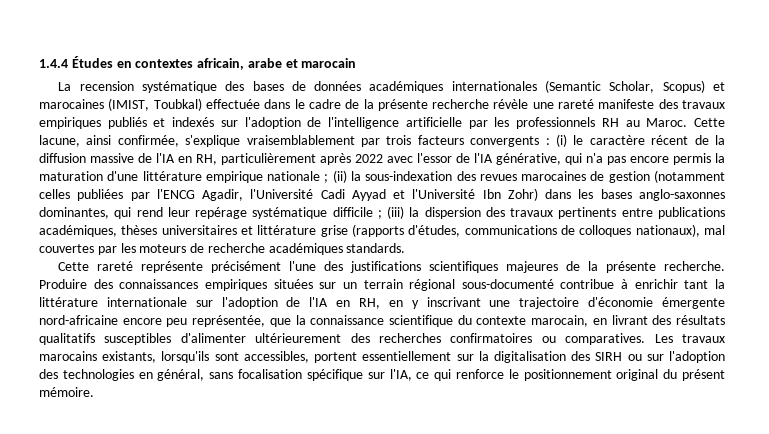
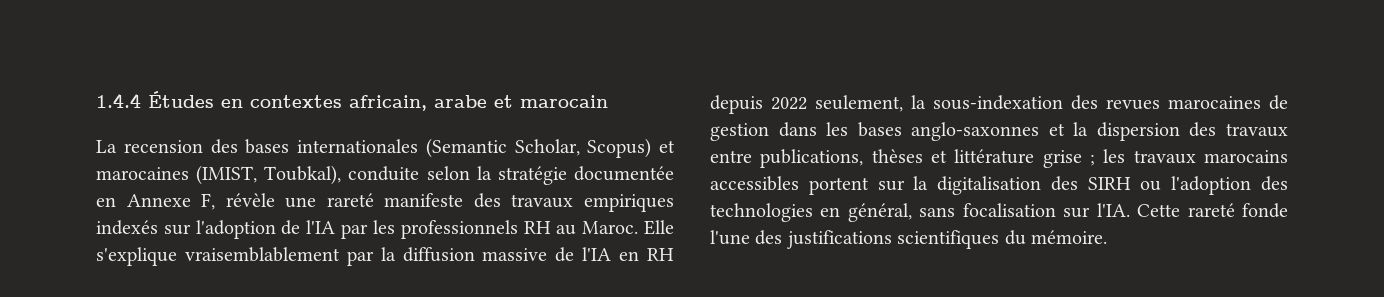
- La recension systématique des bases de données académiques internationales (Semantic Scholar, Scopus) et marocaines (IMIST, Toubkal) effectuée dans le cadre de la présente recherche révèle une rareté manifeste des travaux empiriques publiés et indexés sur l'adoption de l'intelligence artificielle par les professionnels RH au Maroc.
+ La recension des bases internationales (Semantic Scholar, Scopus) et marocaines (IMIST, Toubkal), conduite selon la stratégie documentée en Annexe F, révèle une rareté manifeste des travaux empiriques indexés sur l'adoption de l'IA par les professionnels RH au Maroc.
- Cette lacune, ainsi confirmée, s'explique vraisemblablement par trois facteurs convergents : (i) le caractère récent de la diffusion massive de l'IA en RH, particulièrement après 2022 avec l'essor de l'IA générative, qui n'a pas encore permis la maturation d'une littérature empirique nationale ; (ii) la sous-indexation des revues marocaines de gestion (notamment celles publiées par l'ENCG Agadir, l'Université Cadi Ayyad et l'Université Ibn Zohr) dans les bases anglo-saxonnes dominantes, qui rend leur repérage systématique difficile ; (iii) la dispersion des travaux pertinents entre publications académiques, thèses universitaires et littérature grise (rapports d'études, communications de colloques nationaux), mal couvertes par les moteurs de recherche académiques standards.
- Cette rareté représente précisément l'une des justifications scientifiques majeures de la présente recherche. Produire des connaissances empiriques situées sur un terrain régional sous-documenté contribue à enrichir tant la littérature internationale sur l'adoption de l'IA en RH, en y inscrivant une trajectoire d'économie émergente nord-africaine encore peu représentée, que la connaissance scientifique du contexte marocain, en livrant des résultats qualitatifs susceptibles d'alimenter ultérieurement des recherches confirmatoires ou comparatives. Les travaux marocains existants, lorsqu'ils sont accessibles, portent essentiellement sur la digitalisation des SIRH ou sur l'adoption des technologies en général, sans focalisation spécifique sur l'IA, ce qui renforce le positionnement original du présent mémoire.
+ Elle s'explique vraisemblablement par la diffusion massive de l'IA en RH depuis 2022 seulement, la sous-indexation des revues marocaines de gestion dans les bases anglo-saxonnes et la dispersion des travaux entre publications, thèses et littérature grise ; les travaux marocains accessibles portent sur la digitalisation des SIRH ou l'adoption des technologies en général, sans focalisation sur l'IA. Cette rareté fonde l'une des justifications scientifiques du mémoire.

